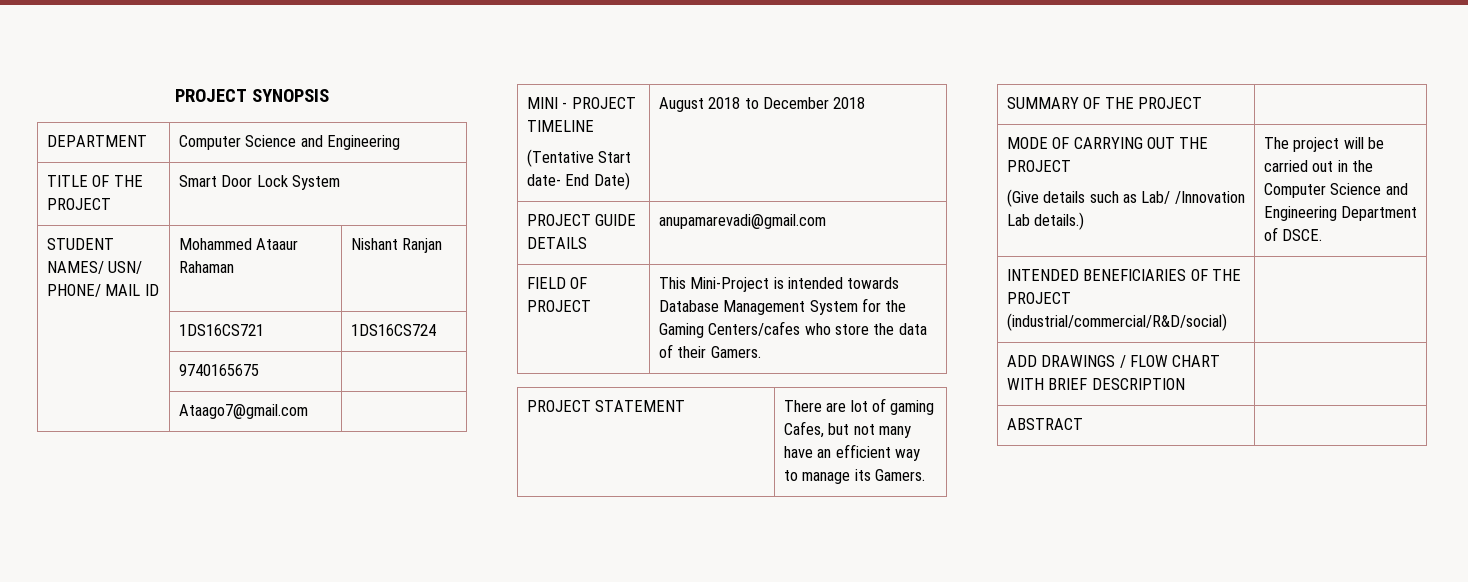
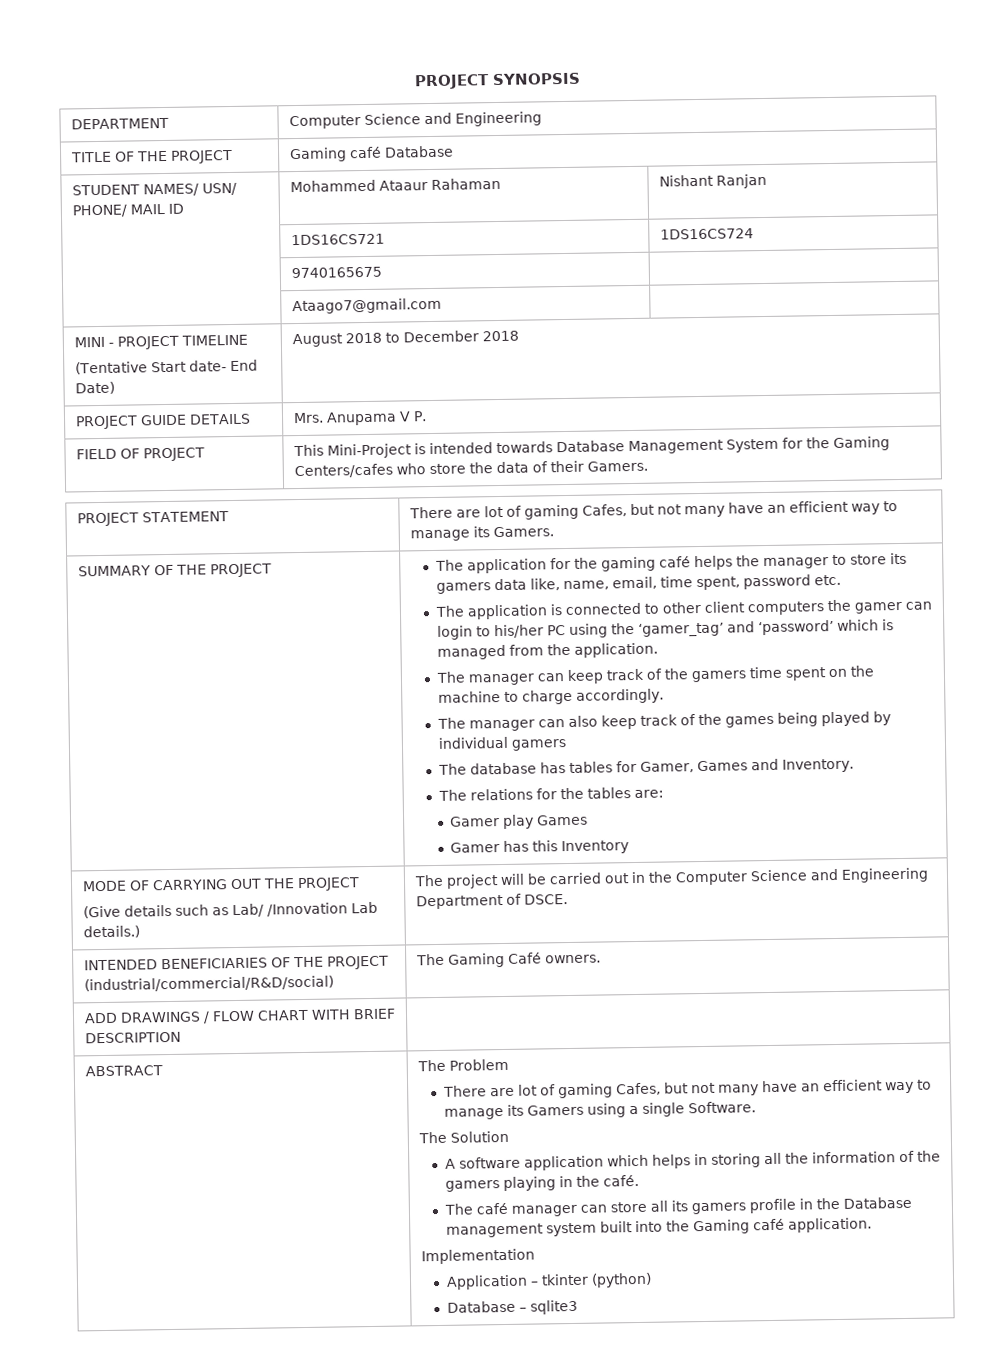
- TITLE OF THE PROJECT | Smart Door Lock System
+ TITLE OF THE PROJECT | Gaming café Database
- PROJECT GUIDE DETAILS | anupamarevadi@gmail.com
+ PROJECT GUIDE DETAILS | Mrs. Anupama V P.
+ The application for the gaming café helps the manager to store its gamers data like, name, email, time spent, password etc.
+ The application is connected to other client computers the gamer can login to his/her PC using the ‘gamer_tag’ and ‘password’ which is managed from the application.
+ The manager can keep track of the gamers time spent on the machine to charge accordingly.
+ The manager can also keep track of the games being played by individual gamers
+ The database has tables for Gamer, Games and Inventory.
+ The relations for the tables are:
+ Gamer play Games
+ Gamer has this Inventory
- INTENDED BENEFICIARIES OF THE PROJECT (industrial/commercial/R&D/social) |
+ INTENDED BENEFICIARIES OF THE PROJECT (industrial/commercial/R&D/social) | The Gaming Café owners.
+ The Problem
+ There are lot of gaming Cafes, but not many have an efficient way to manage its Gamers using a single Software.
+ The Solution
+ A software application which helps in storing all the information of the gamers playing in the café.
+ The café manager can store all its gamers profile in the Database management system built into the Gaming café application.
+ Implementation
+ Application – tkinter (python)
+ Database – sqlite3

